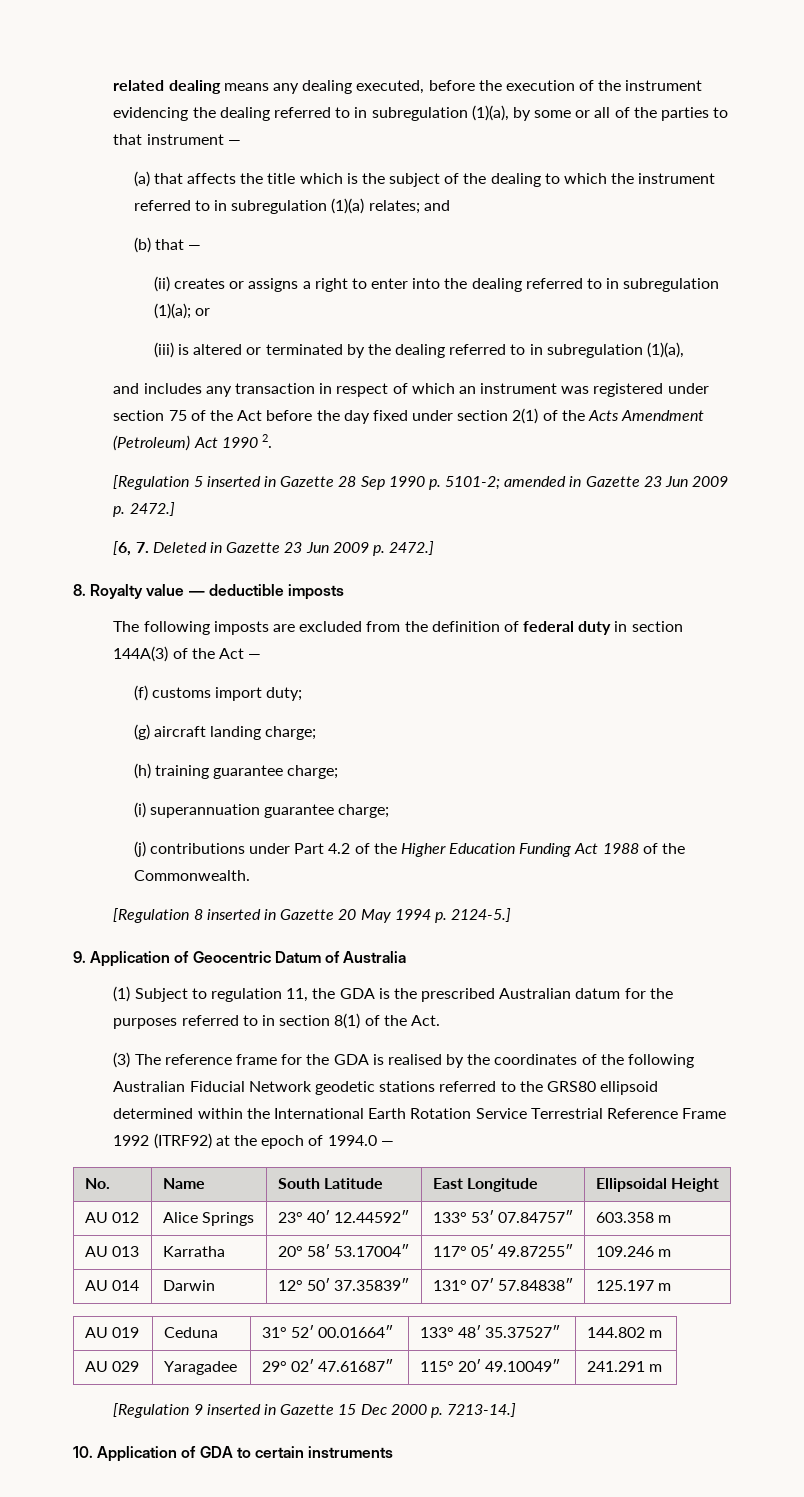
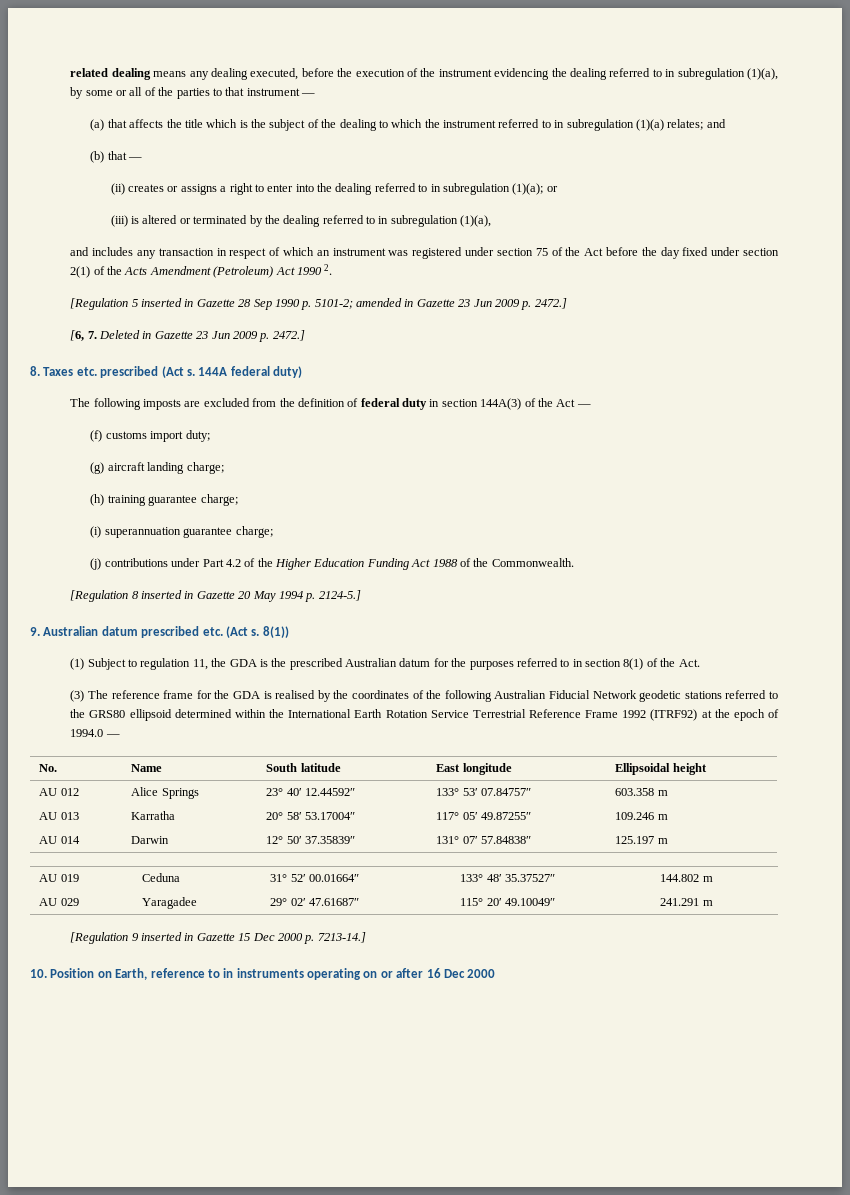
- 8. Royalty value — deductible imposts
+ 8. Taxes etc. prescribed (Act s. 144A federal duty)
- 9. Application of Geocentric Datum of Australia
+ 9. Australian datum prescribed etc. (Act s. 8(1))
- No. | Name | South Latitude | East Longitude | Ellipsoidal Height
+ No. | Name | South latitude | East longitude | Ellipsoidal height
- 10. Application of GDA to certain instruments
+ 10. Position on Earth, reference to in instruments operating on or after 16 Dec 2000

